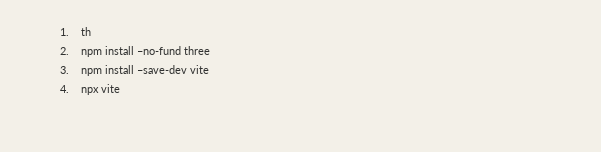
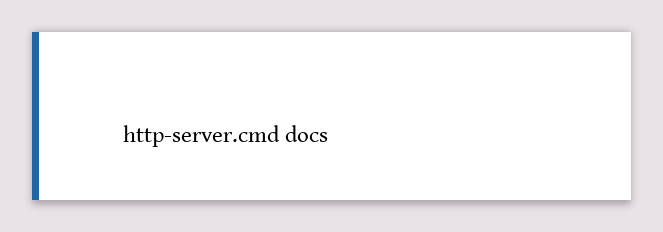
- 1. th
- 2. npm install –no-fund three
- 3. npm install –save-dev vite
- 4. npx vite
+ http-server.cmd docs

